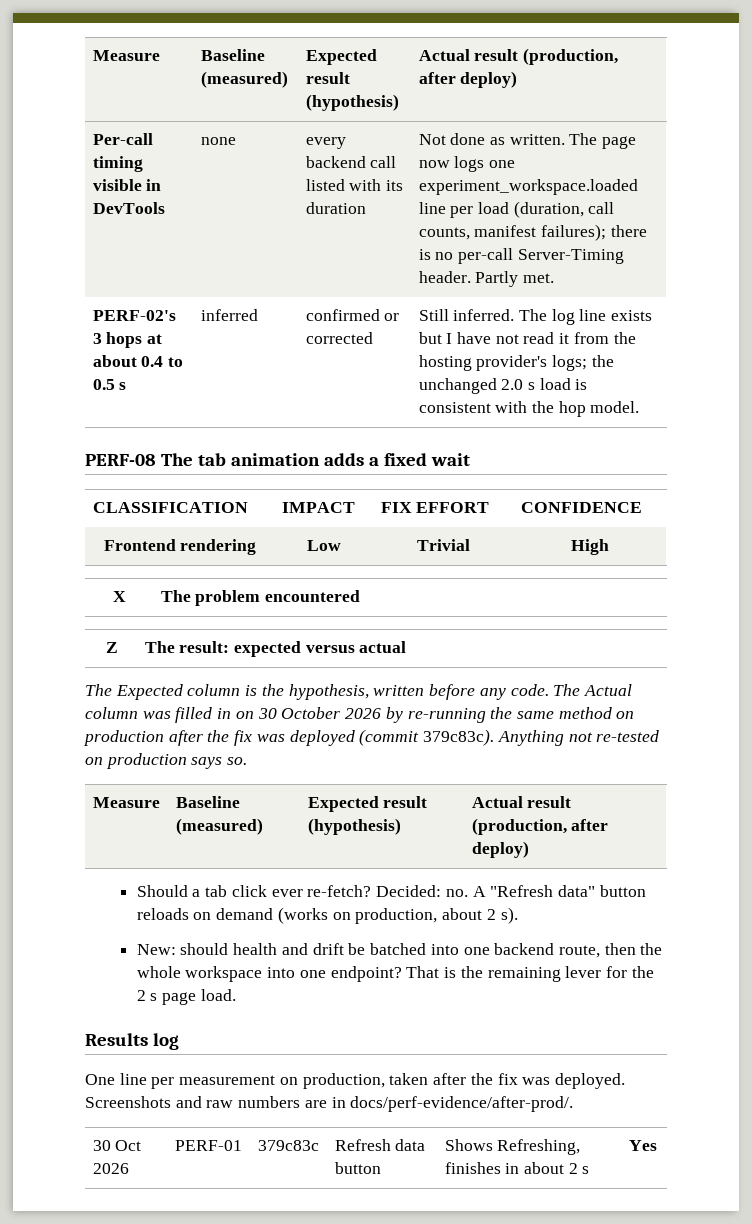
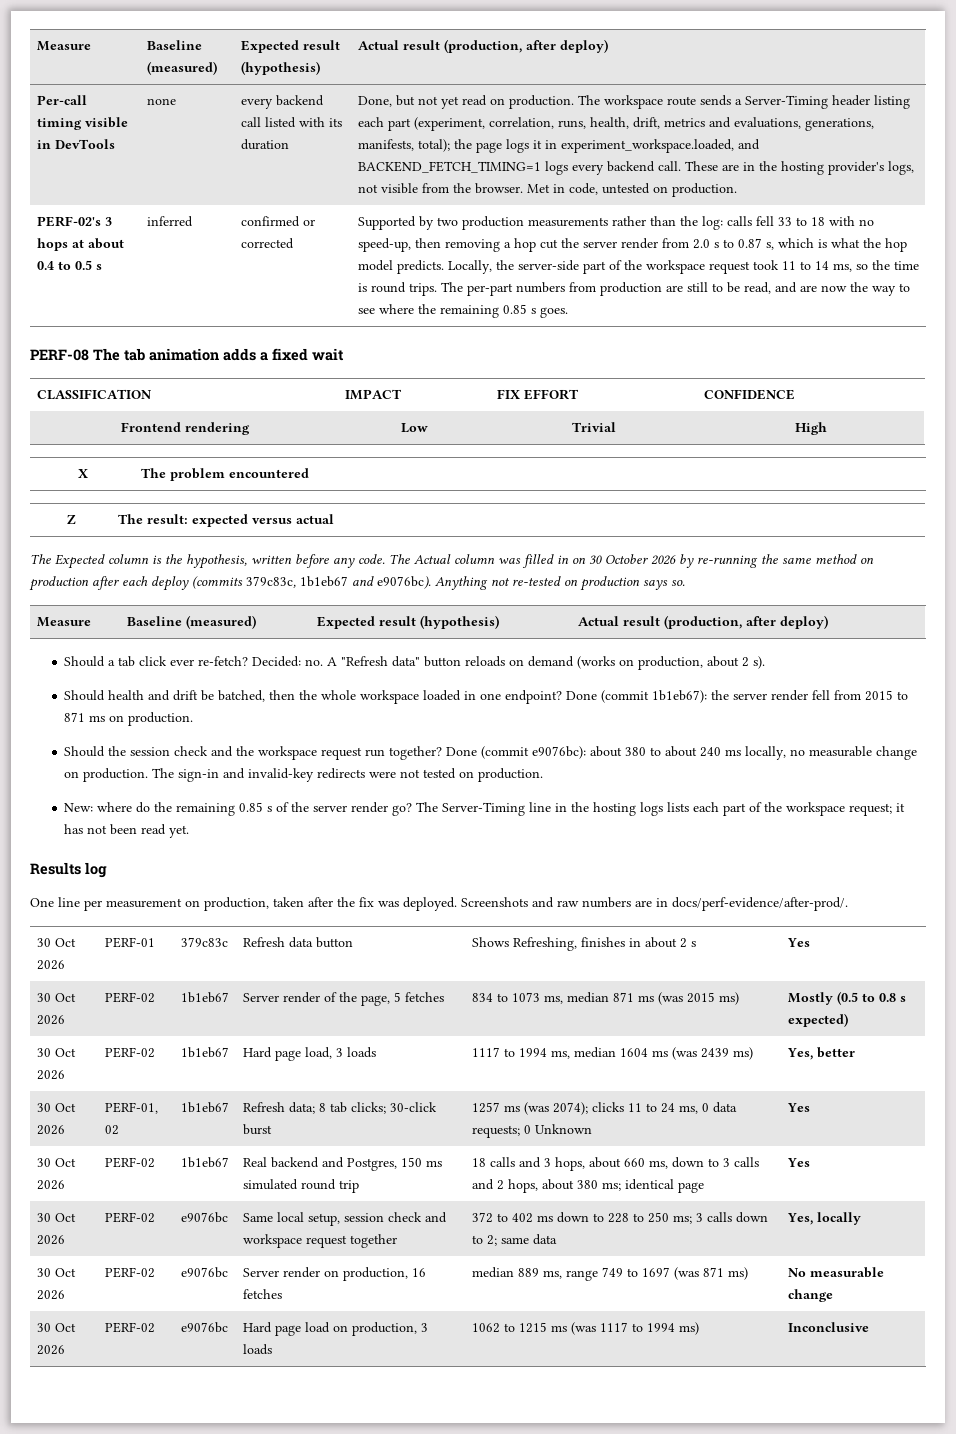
- Not done as written. The page now logs one experiment_workspace.loaded line per load (duration, call counts, manifest failures); there is no per-call Server-Timing header. Partly met.
+ Done, but not yet read on production. The workspace route sends a Server-Timing header listing each part (experiment, correlation, runs, health, drift, metrics and evaluations, generations, manifests, total); the page logs it in experiment_workspace.loaded, and BACKEND_FETCH_TIMING=1 logs every backend call. These are in the hosting provider's logs, not visible from the browser. Met in code, untested on production.
- Still inferred. The log line exists but I have not read it from the hosting provider's logs; the unchanged 2.0 s load is consistent with the hop model.
+ Supported by two production measurements rather than the log: calls fell 33 to 18 with no speed-up, then removing a hop cut the server render from 2.0 s to 0.87 s, which is what the hop model predicts. Locally, the server-side part of the workspace request took 11 to 14 ms, so the time is round trips. The per-part numbers from production are still to be read, and are now the way to see where the remaining 0.85 s goes.
- The Actual column was filled in on 30 October 2026 by re-running the same method on production after the fix was deployed (commit 379c83c).
+ The Actual column was filled in on 30 October 2026 by re-running the same method on production after each deploy (commits 379c83c, 1b1eb67 and e9076bc).
- New: should health and drift be batched into one backend route, then the whole workspace into one endpoint? That is the remaining lever for the 2 s page load.
+ Should health and drift be batched, then the whole workspace loaded in one endpoint? Done (commit 1b1eb67): the server render fell from 2015 to 871 ms on production.
+ Should the session check and the workspace request run together? Done (commit e9076bc): about 380 to about 240 ms locally, no measurable change on production. The sign-in and invalid-key redirects were not tested on production.
+ New: where do the remaining 0.85 s of the server render go? The Server-Timing line in the hosting logs lists each part of the workspace request; it has not been read yet.
+ 30 Oct 2026 | PERF-02 | 1b1eb67 | Server render of the page, 5 fetches | 834 to 1073 ms, median 871 ms (was 2015 ms) | Mostly (0.5 to 0.8 s expected)
+ 30 Oct 2026 | PERF-02 | 1b1eb67 | Hard page load, 3 loads | 1117 to 1994 ms, median 1604 ms (was 2439 ms) | Yes, better
+ 30 Oct 2026 | PERF-01, 02 | 1b1eb67 | Refresh data; 8 tab clicks; 30-click burst | 1257 ms (was 2074); clicks 11 to 24 ms, 0 data requests; 0 Unknown | Yes
+ 30 Oct 2026 | PERF-02 | 1b1eb67 | Real backend and Postgres, 150 ms simulated round trip | 18 calls and 3 hops, about 660 ms, down to 3 calls and 2 hops, about 380 ms; identical page | Yes
+ 30 Oct 2026 | PERF-02 | e9076bc | Same local setup, session check and workspace request together | 372 to 402 ms down to 228 to 250 ms; 3 calls down to 2; same data | Yes, locally
+ 30 Oct 2026 | PERF-02 | e9076bc | Server render on production, 16 fetches | median 889 ms, range 749 to 1697 (was 871 ms) | No measurable change
+ 30 Oct 2026 | PERF-02 | e9076bc | Hard page load on production, 3 loads | 1062 to 1215 ms (was 1117 to 1994 ms) | Inconclusive

